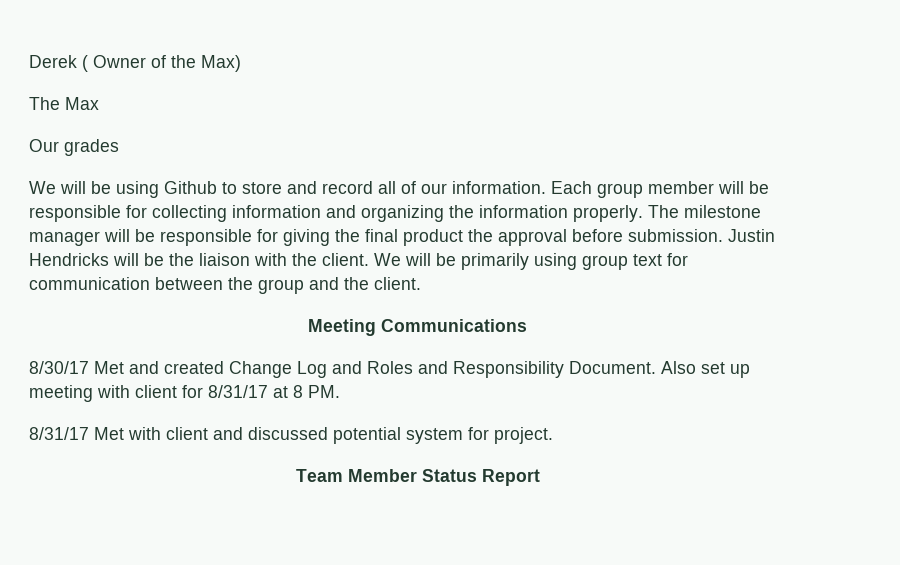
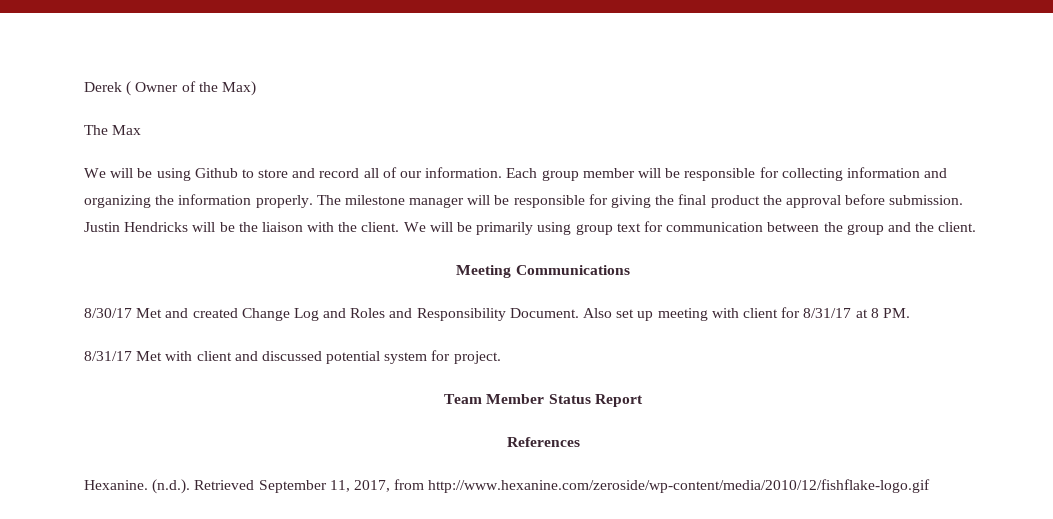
- Our grades
+ References
+ Hexanine. (n.d.). Retrieved September 11, 2017, from http://www.hexanine.com/zeroside/wp-content/media/2010/12/fishflake-logo.gif

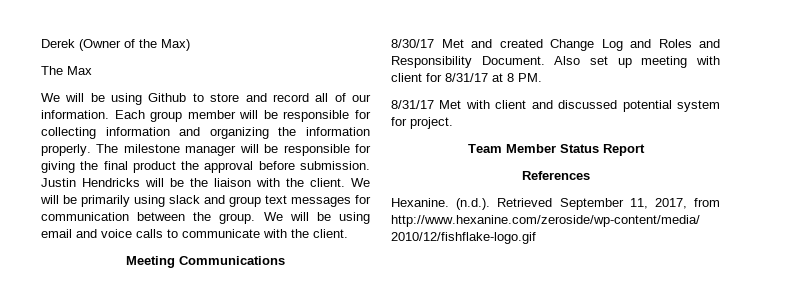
- Derek ( Owner of the Max)
+ Derek (Owner of the Max)
- We will be primarily using group text for communication between the group and the client.
+ We will be primarily using slack and group text messages for communication between the group. We will be using email and voice calls to communicate with the client.

